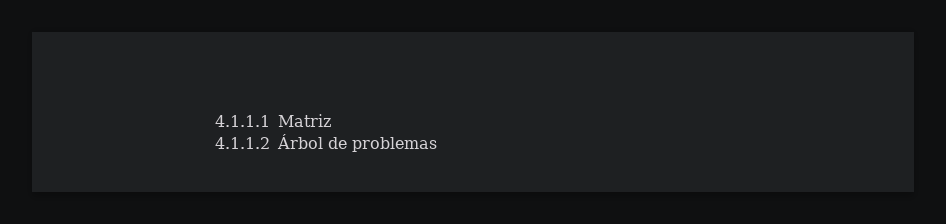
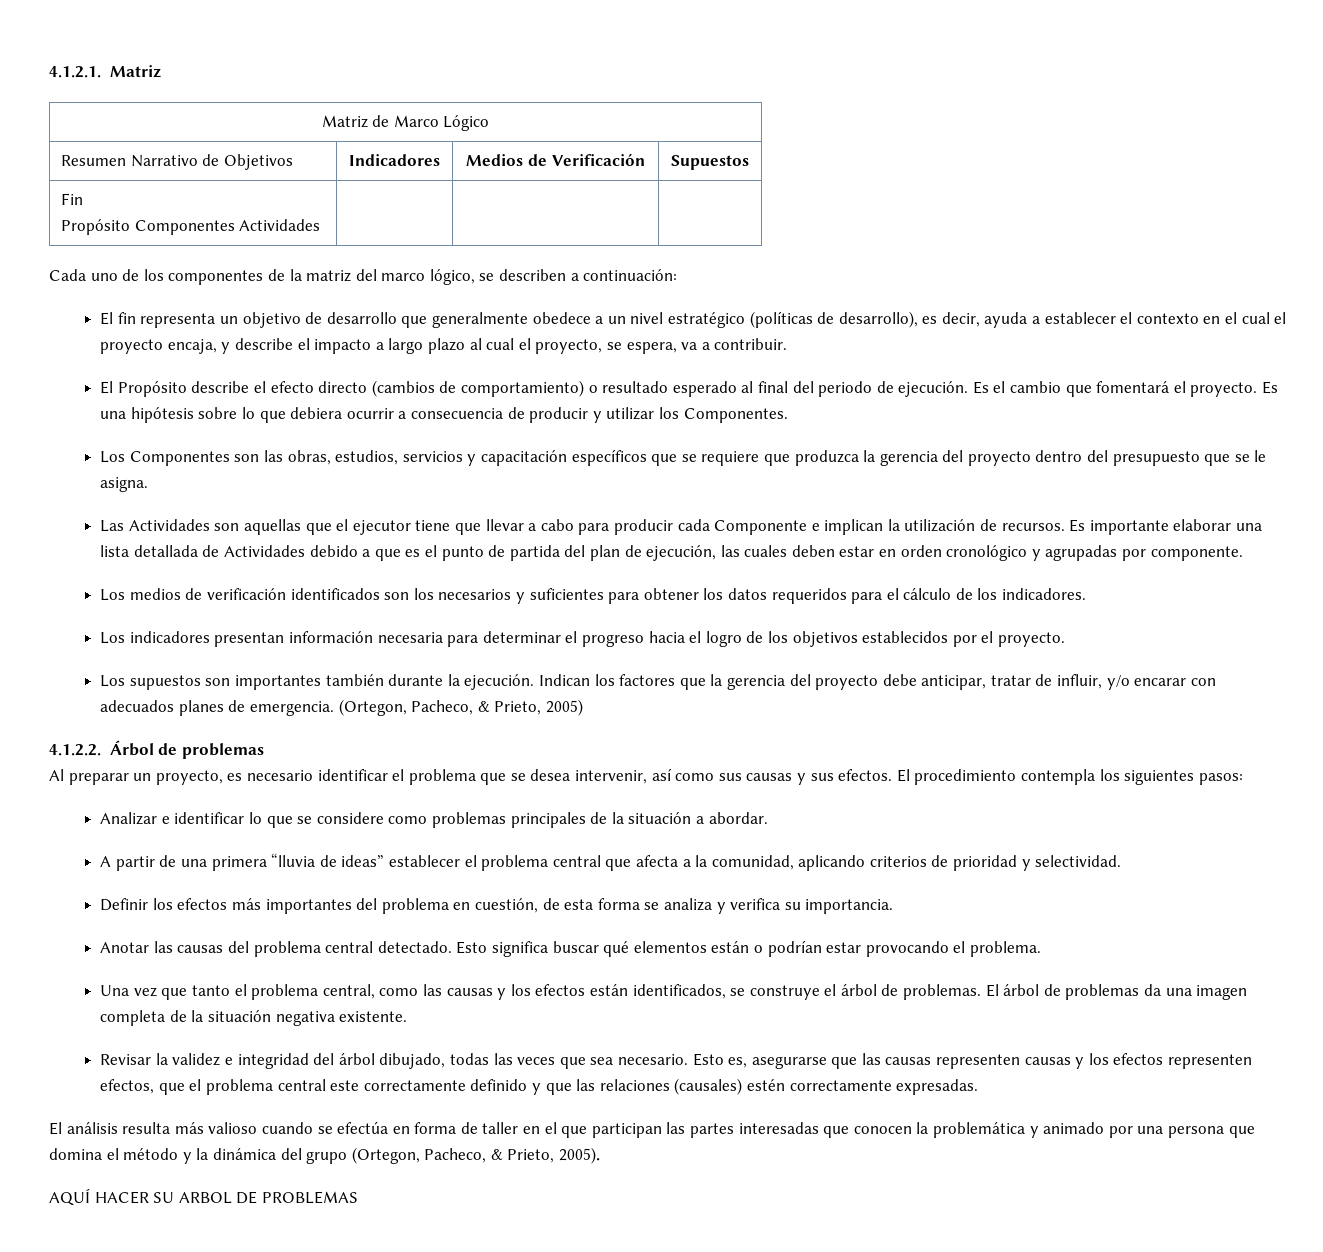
- 4.1.1.1 Matriz
- 4.1.1.2 Árbol de problemas
+ 4.1.2.1. Matriz
+ Matriz de Marco Lógico
+ Resumen Narrativo de Objetivos | Indicadores | Medios de Verificación | Supuestos
+ Fin
+ Propósito Componentes Actividades | | |
+ Cada uno de los componentes de la matriz del marco lógico, se describen a continuación:
+ El fin representa un objetivo de desarrollo que generalmente obedece a un nivel estratégico (políticas de desarrollo), es decir, ayuda a establecer el contexto en el cual el proyecto encaja, y describe el impacto a largo plazo al cual el proyecto, se espera, va a contribuir.
+ El Propósito describe el efecto directo (cambios de comportamiento) o resultado esperado al final del periodo de ejecución. Es el cambio que fomentará el proyecto. Es una hipótesis sobre lo que debiera ocurrir a consecuencia de producir y utilizar los Componentes.
+ Los Componentes son las obras, estudios, servicios y capacitación específicos que se requiere que produzca la gerencia del proyecto dentro del presupuesto que se le asigna.
+ Las Actividades son aquellas que el ejecutor tiene que llevar a cabo para producir cada Componente e implican la utilización de recursos. Es importante elaborar una lista detallada de Actividades debido a que es el punto de partida del plan de ejecución, las cuales deben estar en orden cronológico y agrupadas por componente.
+ Los medios de verificación identificados son los necesarios y suficientes para obtener los datos requeridos para el cálculo de los indicadores.
+ Los indicadores presentan información necesaria para determinar el progreso hacia el logro de los objetivos establecidos por el proyecto.
+ Los supuestos son importantes también durante la ejecución. Indican los factores que la gerencia del proyecto debe anticipar, tratar de influir, y/o encarar con adecuados planes de emergencia. (Ortegon, Pacheco, & Prieto, 2005)
+ 4.1.2.2. Árbol de problemas
+ Al preparar un proyecto, es necesario identificar el problema que se desea intervenir, así como sus causas y sus efectos. El procedimiento contempla los siguientes pasos:
+ Analizar e identificar lo que se considere como problemas principales de la situación a abordar.
+ A partir de una primera “lluvia de ideas” establecer el problema central que afecta a la comunidad, aplicando criterios de prioridad y selectividad.
+ Definir los efectos más importantes del problema en cuestión, de esta forma se analiza y verifica su importancia.
+ Anotar las causas del problema central detectado. Esto significa buscar qué elementos están o podrían estar provocando el problema.
+ Una vez que tanto el problema central, como las causas y los efectos están identificados, se construye el árbol de problemas. El árbol de problemas da una imagen completa de la situación negativa existente.
+ Revisar la validez e integridad del árbol dibujado, todas las veces que sea necesario. Esto es, asegurarse que las causas representen causas y los efectos representen efectos, que el problema central este correctamente definido y que las relaciones (causales) estén correctamente expresadas.
+ El análisis resulta más valioso cuando se efectúa en forma de taller en el que participan las partes interesadas que conocen la problemática y animado por una persona que domina el método y la dinámica del grupo (Ortegon, Pacheco, & Prieto, 2005).
+ AQUÍ HACER SU ARBOL DE PROBLEMAS

